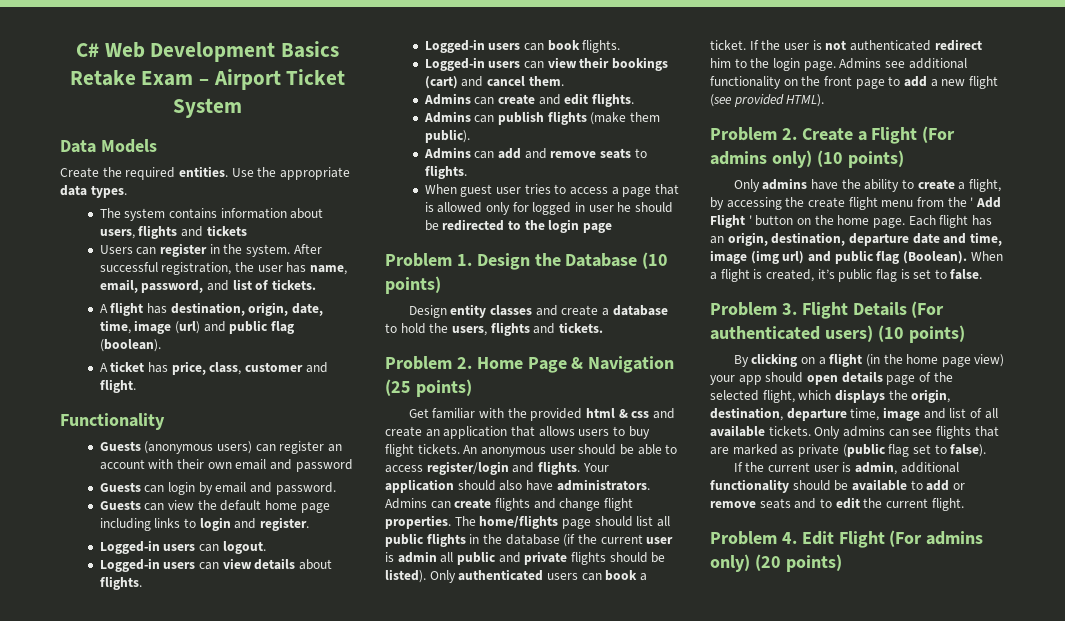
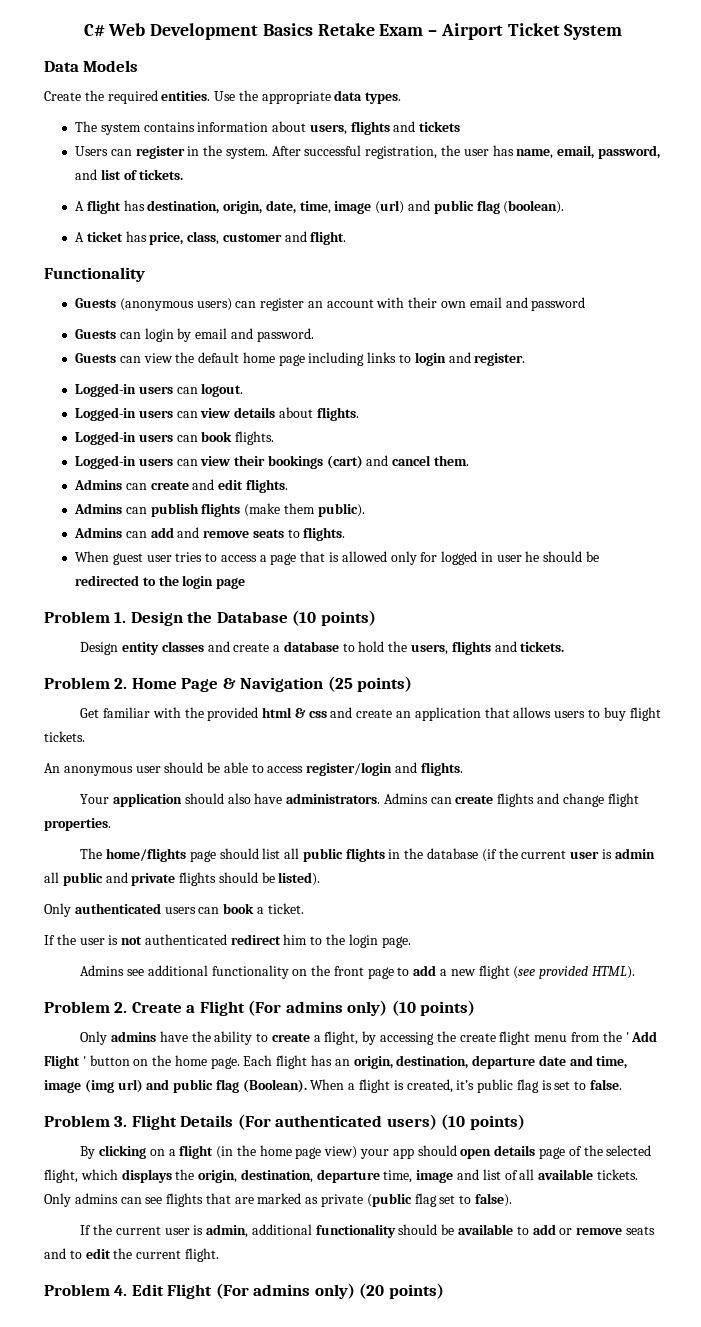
- Get familiar with the provided html & css and create an application that allows users to buy flight tickets. An anonymous user should be able to access register/login and flights. Your application should also have administrators.
+ Get familiar with the provided html & css and create an application that allows users to buy flight tickets.
+ An anonymous user should be able to access register/login and flights.
+ Your application should also have administrators.
- Admins can create flights and change flight properties. The home/flights page should list all public flights in the database (if the current user is admin all public and private flights should be listed). Only authenticated users can book a ticket. If the user is not authenticated redirect him to the login page. Admins see additional functionality on the front page to add a new flight (see provided HTML).
+ Admins can create flights and change flight properties.
+ The home/flights page should list all public flights in the database (if the current user is admin all public and private flights should be listed).
+ Only authenticated users can book a ticket.
+ If the user is not authenticated redirect him to the login page.
+ Admins see additional functionality on the front page to add a new flight (see provided HTML).

